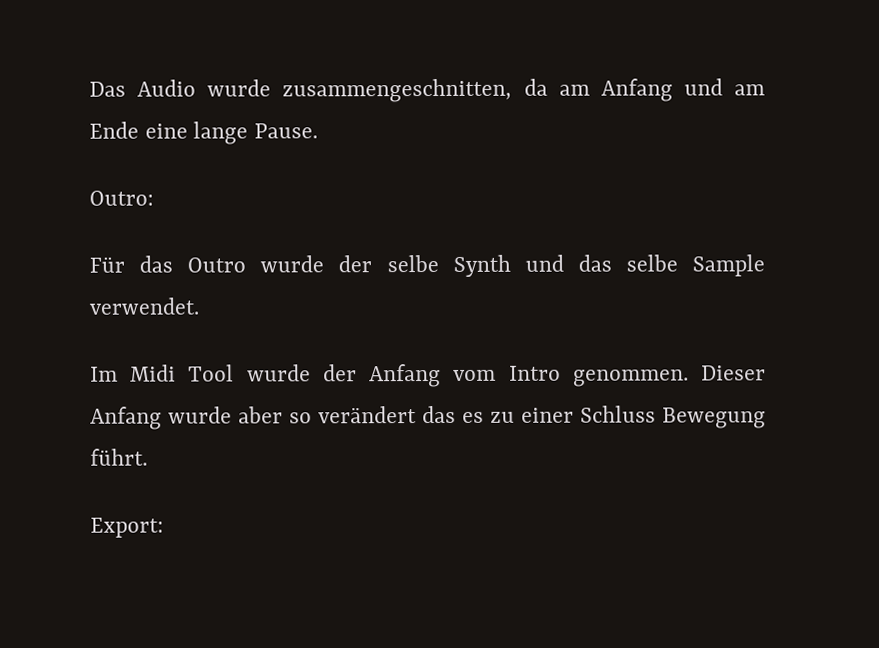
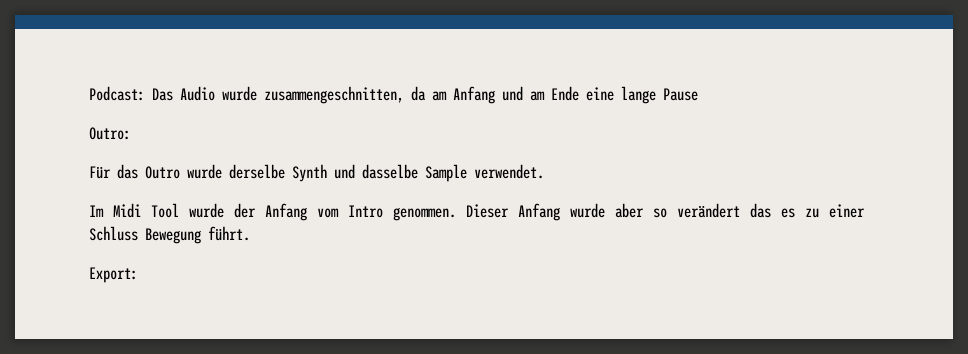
- Das Audio wurde zusammengeschnitten, da am Anfang und am Ende eine lange Pause.
+ Podcast: Das Audio wurde zusammengeschnitten, da am Anfang und am Ende eine lange Pause
- Für das Outro wurde der selbe Synth und das selbe Sample verwendet.
+ Für das Outro wurde derselbe Synth und dasselbe Sample verwendet.

